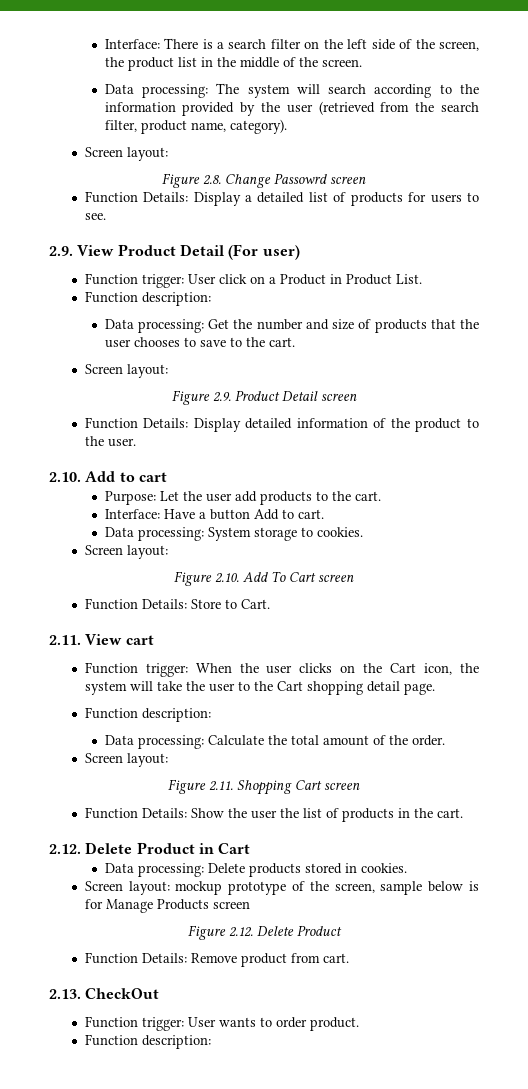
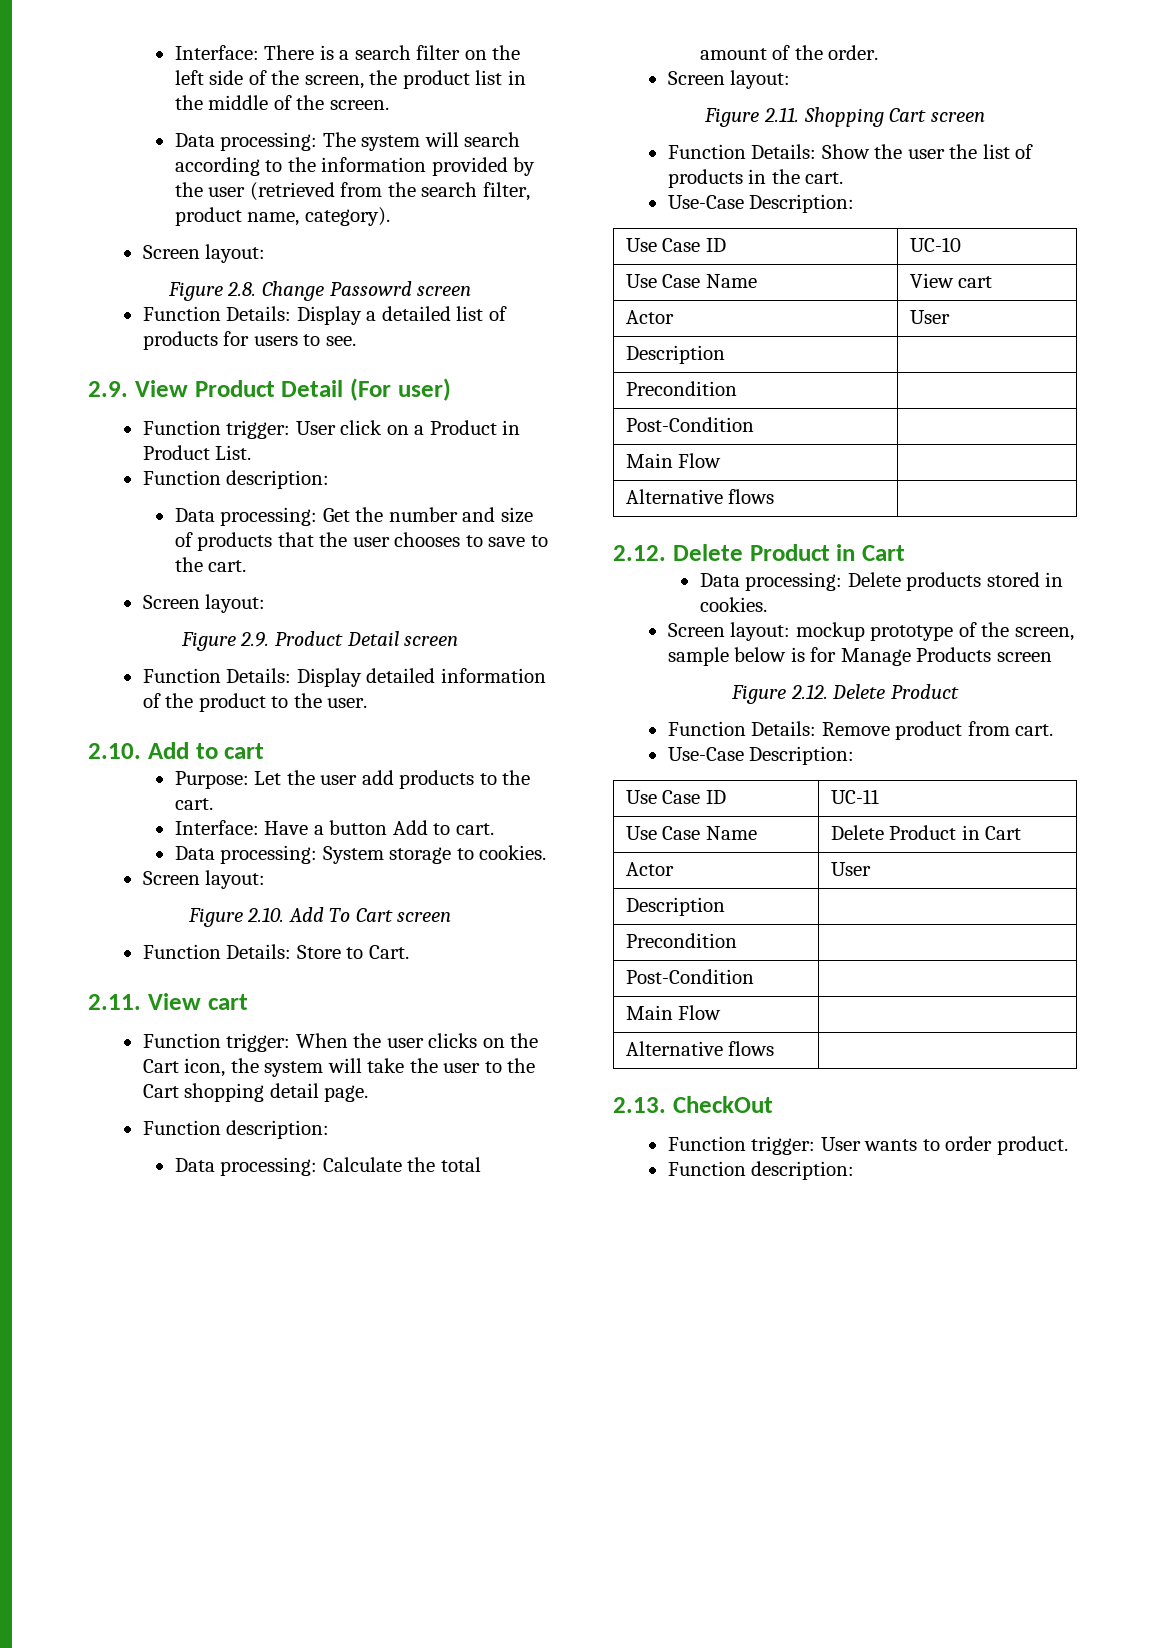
  Function Details: Show the user the list of products in the cart.
+ Use-Case Description:
+ Use Case ID | UC-10
+ Use Case Name | View cart
+ Actor | User
+ Description |
+ Precondition |
+ Post-Condition |
+ Main Flow |
+ Alternative flows |
  Function Details: Remove product from cart.
+ Use-Case Description:
+ Use Case ID | UC-11
+ Use Case Name | Delete Product in Cart
+ Actor | User
+ Description |
+ Precondition |
+ Post-Condition |
+ Main Flow |
+ Alternative flows |

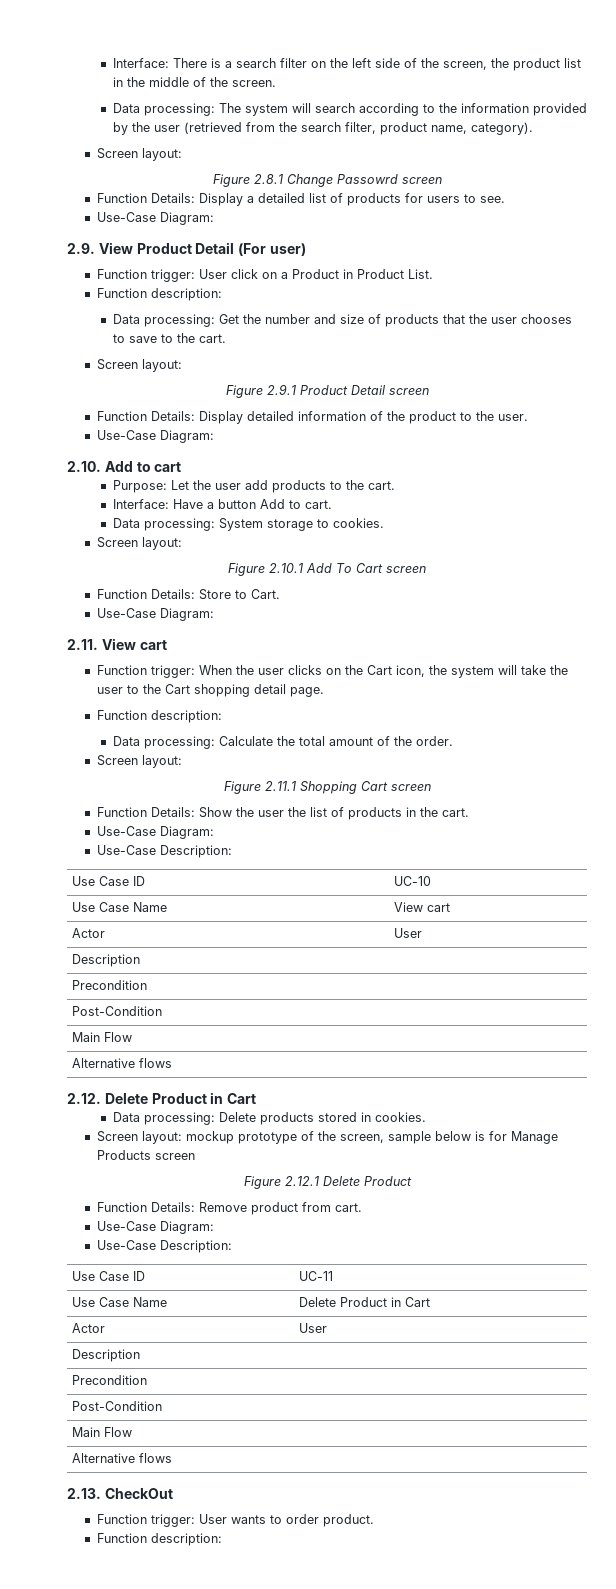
- Figure 2.8. Change Passowrd screen
+ Figure 2.8.1 Change Passowrd screen
  Function Details: Display a detailed list of products for users to see.
+ Use-Case Diagram:
- Figure 2.9. Product Detail screen
+ Figure 2.9.1 Product Detail screen
  Function Details: Display detailed information of the product to the user.
+ Use-Case Diagram:
- Figure 2.10. Add To Cart screen
+ Figure 2.10.1 Add To Cart screen
  Function Details: Store to Cart.
+ Use-Case Diagram:
- Figure 2.11. Shopping Cart screen
+ Figure 2.11.1 Shopping Cart screen
  Function Details: Show the user the list of products in the cart.
+ Use-Case Diagram:
- Figure 2.12. Delete Product
+ Figure 2.12.1 Delete Product
  Function Details: Remove product from cart.
+ Use-Case Diagram:

